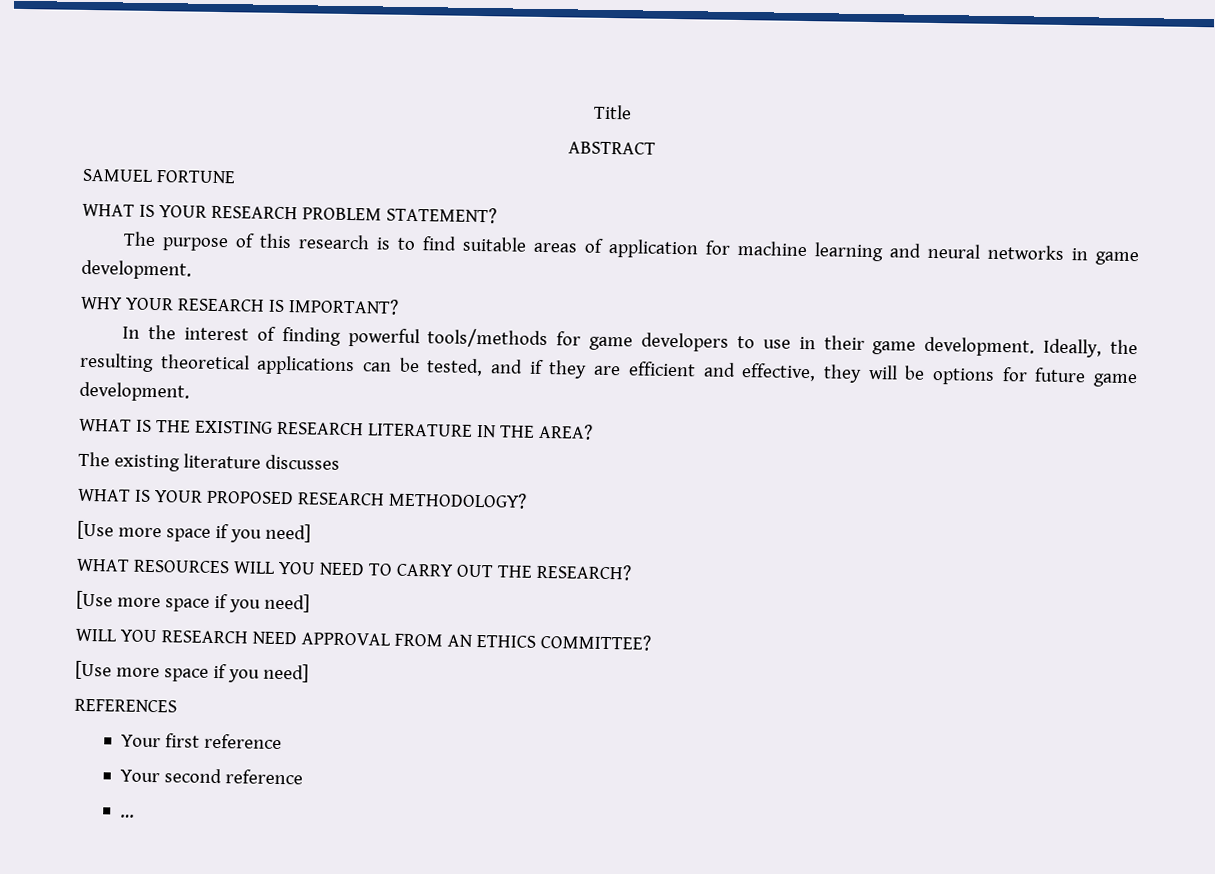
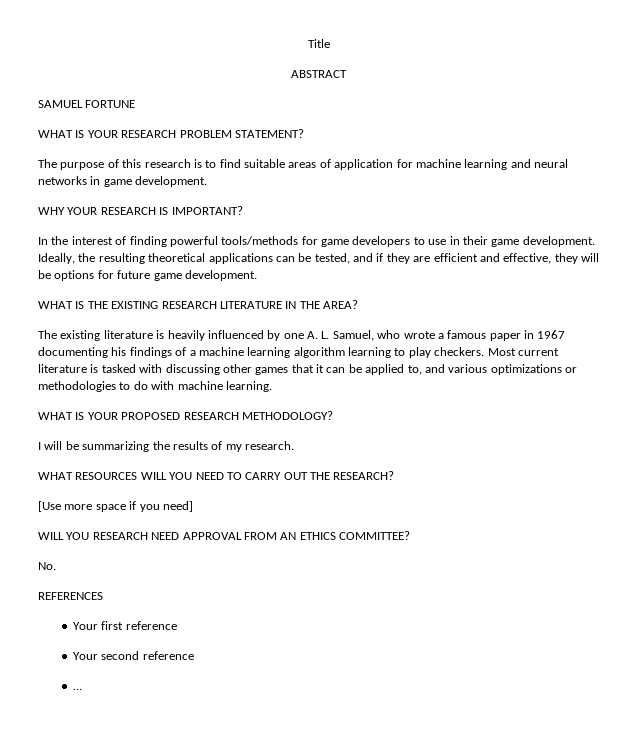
- The existing literature discusses
+ The existing literature is heavily influenced by one A. L. Samuel, who wrote a famous paper in 1967 documenting his findings of a machine learning algorithm learning to play checkers. Most current literature is tasked with discussing other games that it can be applied to, and various optimizations or methodologies to do with machine learning.
  WHAT IS YOUR PROPOSED RESEARCH METHODOLOGY?
- [Use more space if you need]
+ I will be summarizing the results of my research.
  WILL YOU RESEARCH NEED APPROVAL FROM AN ETHICS COMMITTEE?
- [Use more space if you need]
+ No.

